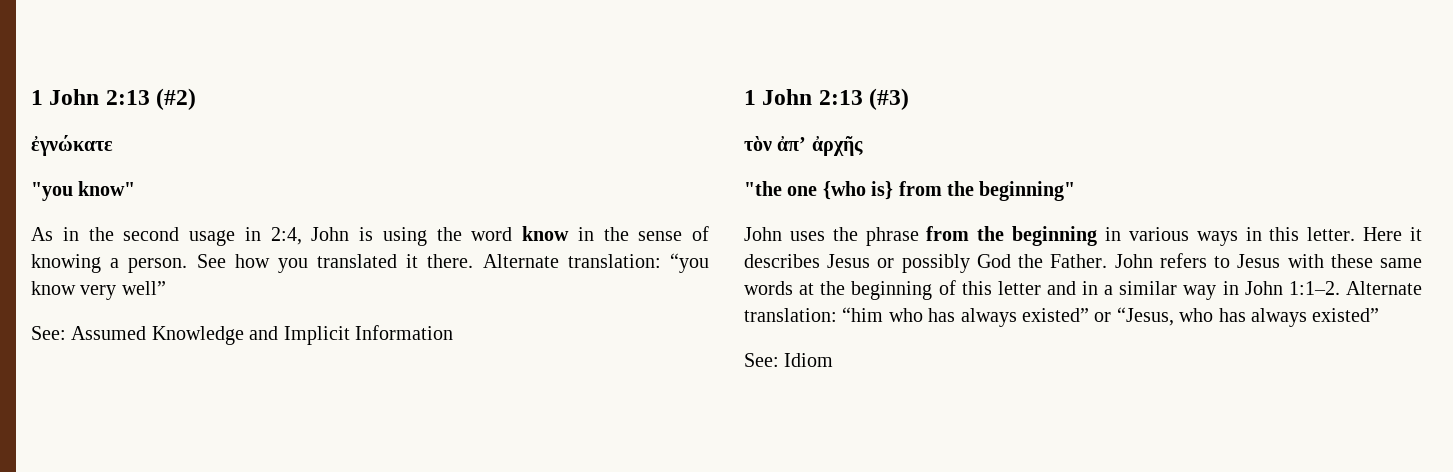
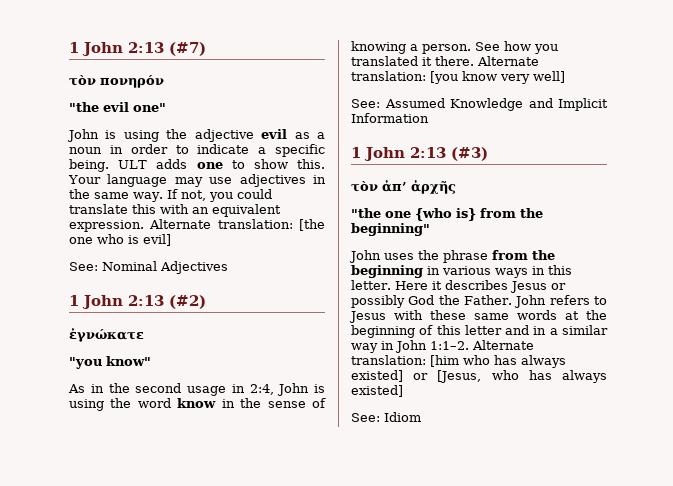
+ 1 John 2:13 (#7)
+ τὸν πονηρόν
+ "the evil one"
+ John is using the adjective evil as a noun in order to indicate a specific being. ULT adds one to show this. Your language may use adjectives in the same way. If not, you could translate this with an equivalent expression. Alternate translation: [the one who is evil]
+ See: Nominal Adjectives
- Alternate translation: “you know very well”
+ Alternate translation: [you know very well]
- Alternate translation: “him who has always existed” or “Jesus, who has always existed”
+ Alternate translation: [him who has always existed] or [Jesus, who has always existed]

